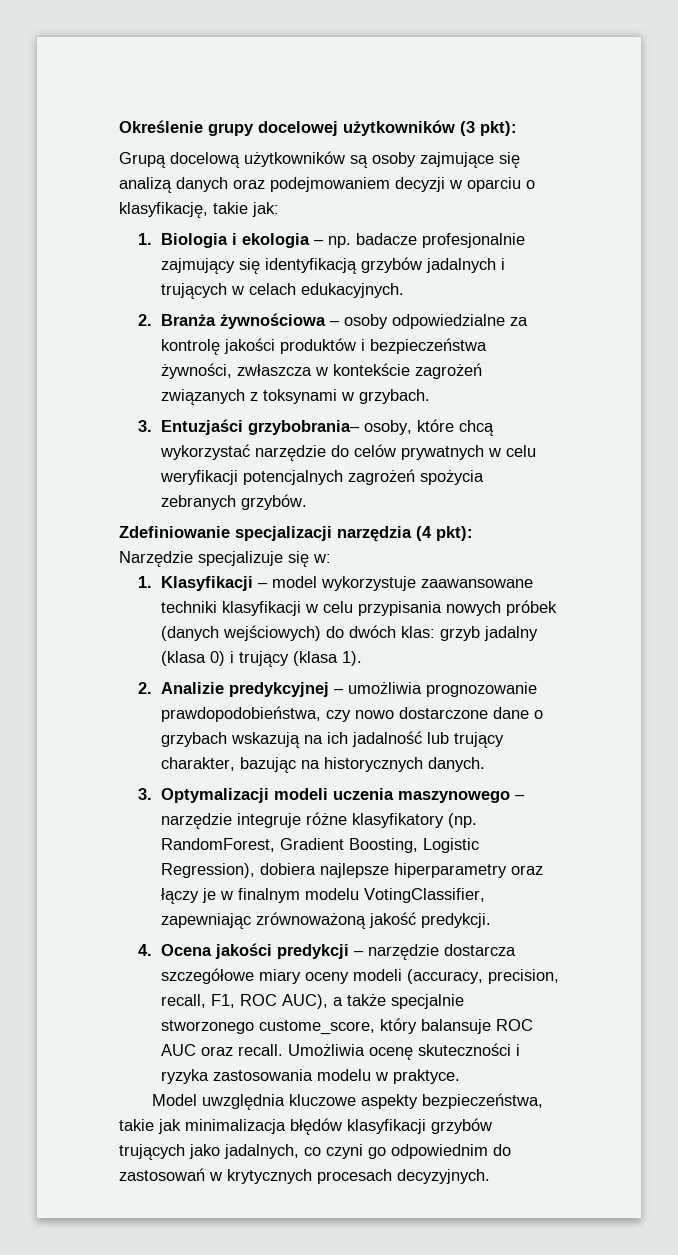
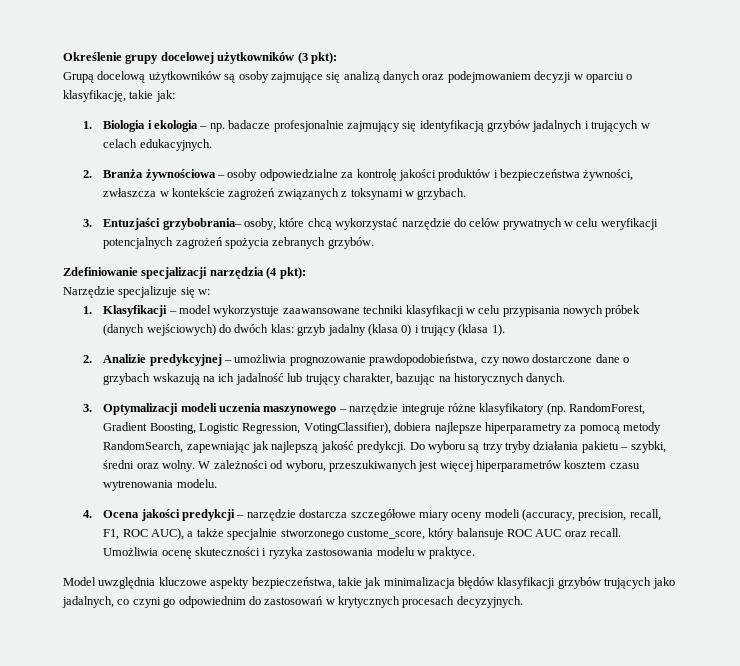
- 3. Optymalizacji modeli uczenia maszynowego – narzędzie integruje różne klasyfikatory (np. RandomForest, Gradient Boosting, Logistic Regression), dobiera najlepsze hiperparametry oraz łączy je w finalnym modelu VotingClassifier, zapewniając zrównoważoną jakość predykcji.
+ 3. Optymalizacji modeli uczenia maszynowego – narzędzie integruje różne klasyfikatory (np. RandomForest, Gradient Boosting, Logistic Regression, VotingClassifier), dobiera najlepsze hiperparametry za pomocą metody RandomSearch, zapewniając jak najlepszą jakość predykcji. Do wyboru są trzy tryby działania pakietu – szybki, średni oraz wolny. W zależności od wyboru, przeszukiwanych jest więcej hiperparametrów kosztem czasu wytrenowania modelu.

